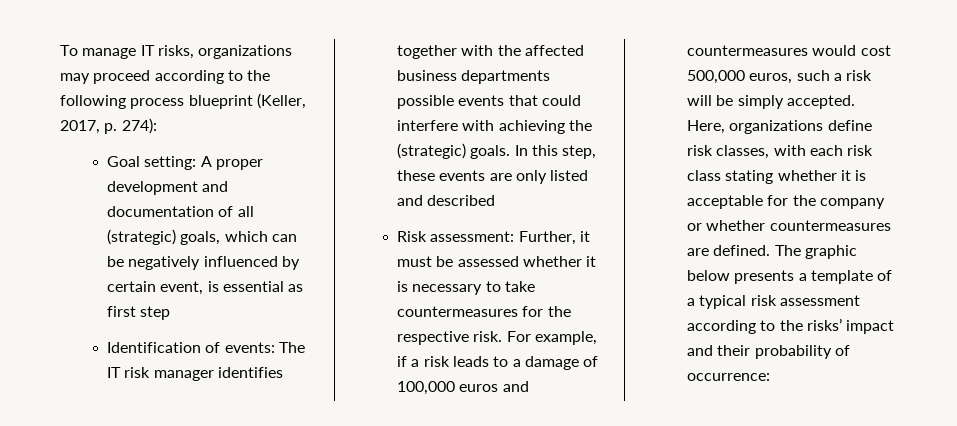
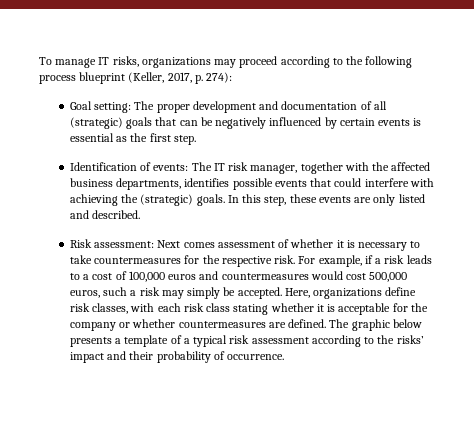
- Goal setting: A proper development and documentation of all (strategic) goals, which can be negatively influenced by certain event, is essential as first step
+ Goal setting: The proper development and documentation of all (strategic) goals that can be negatively influenced by certain events is essential as the first step.
- Identification of events: The IT risk manager identifies together with the affected business departments possible events that could interfere with achieving the (strategic) goals.
+ Identification of events: The IT risk manager, together with the affected business departments, identifies possible events that could interfere with achieving the (strategic) goals.
- In this step, these events are only listed and described
+ In this step, these events are only listed and described.
- Risk assessment: Further, it must be assessed whether it is necessary to take countermeasures for the respective risk.
+ Risk assessment: Next comes assessment of whether it is necessary to take countermeasures for the respective risk.
- For example, if a risk leads to a damage of 100,000 euros and countermeasures would cost 500,000 euros, such a risk will be simply accepted.
+ For example, if a risk leads to a cost of 100,000 euros and countermeasures would cost 500,000 euros, such a risk may simply be accepted.
- The graphic below presents a template of a typical risk assessment according to the risks’ impact and their probability of occurrence:
+ The graphic below presents a template of a typical risk assessment according to the risks’ impact and their probability of occurrence.

